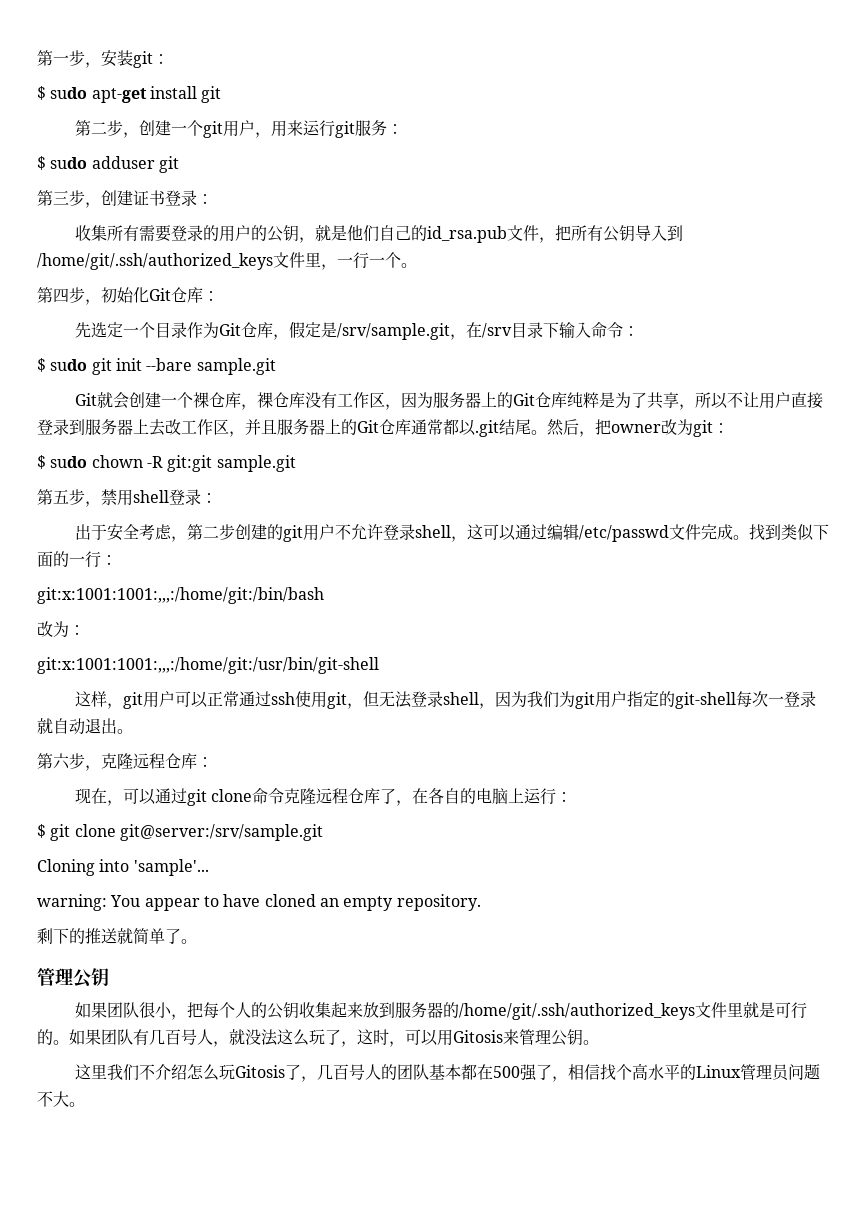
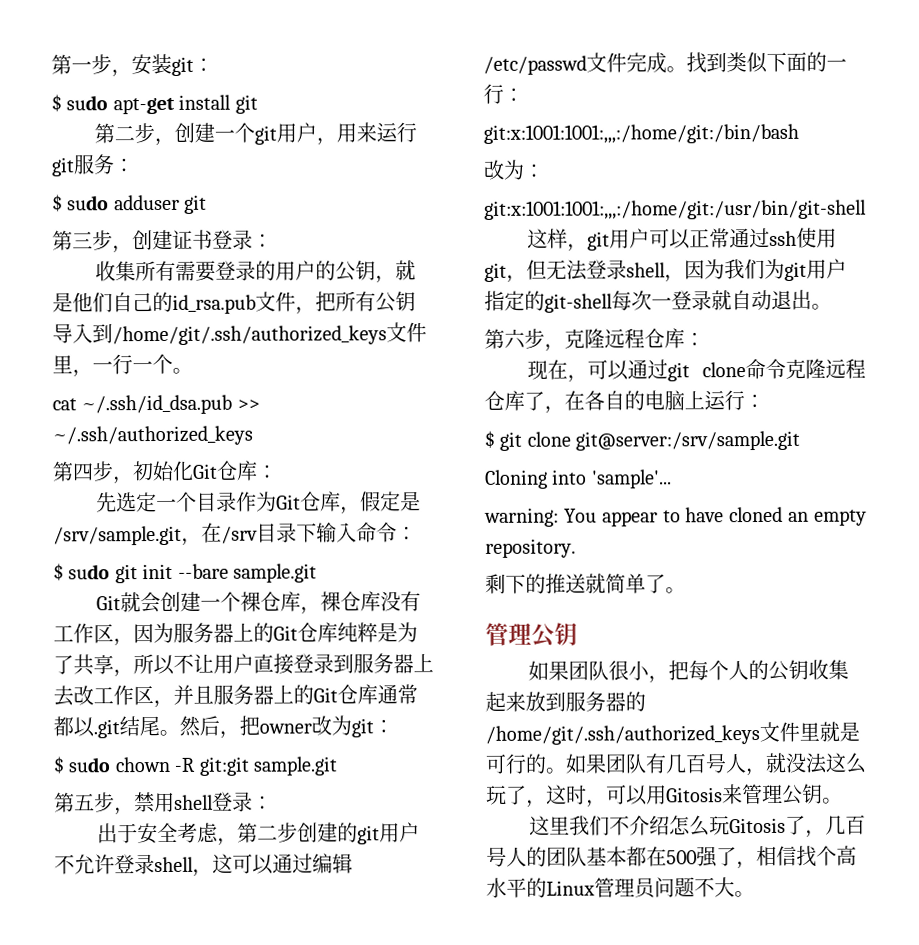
+ cat ~/.ssh/id_dsa.pub >> ~/.ssh/authorized_keys

